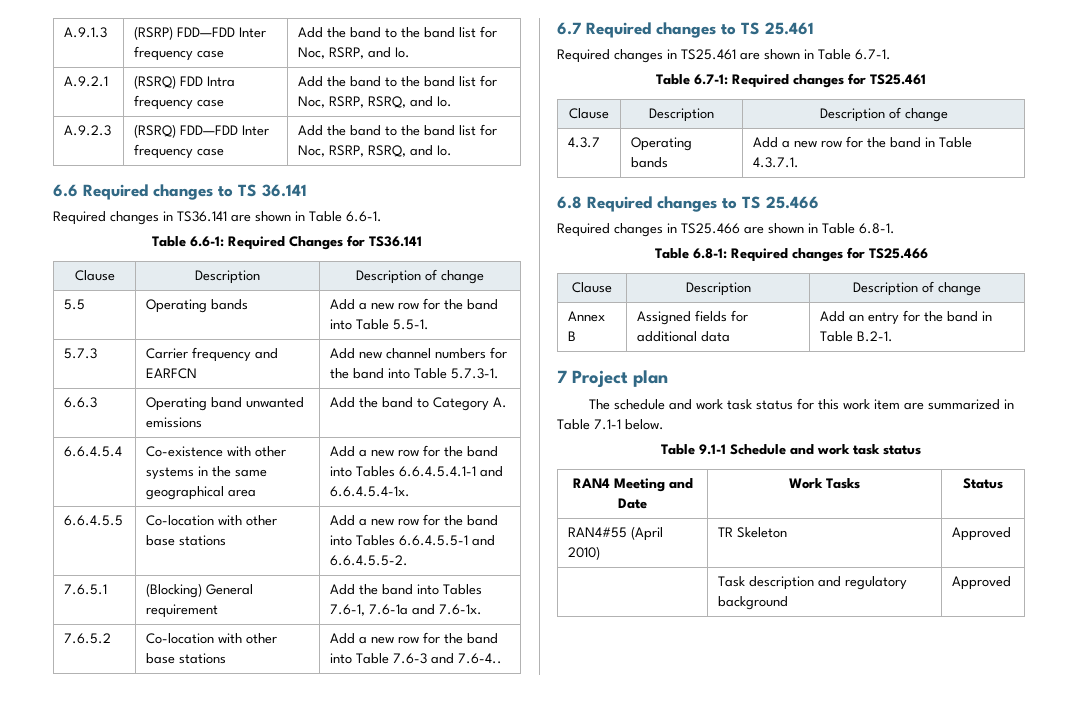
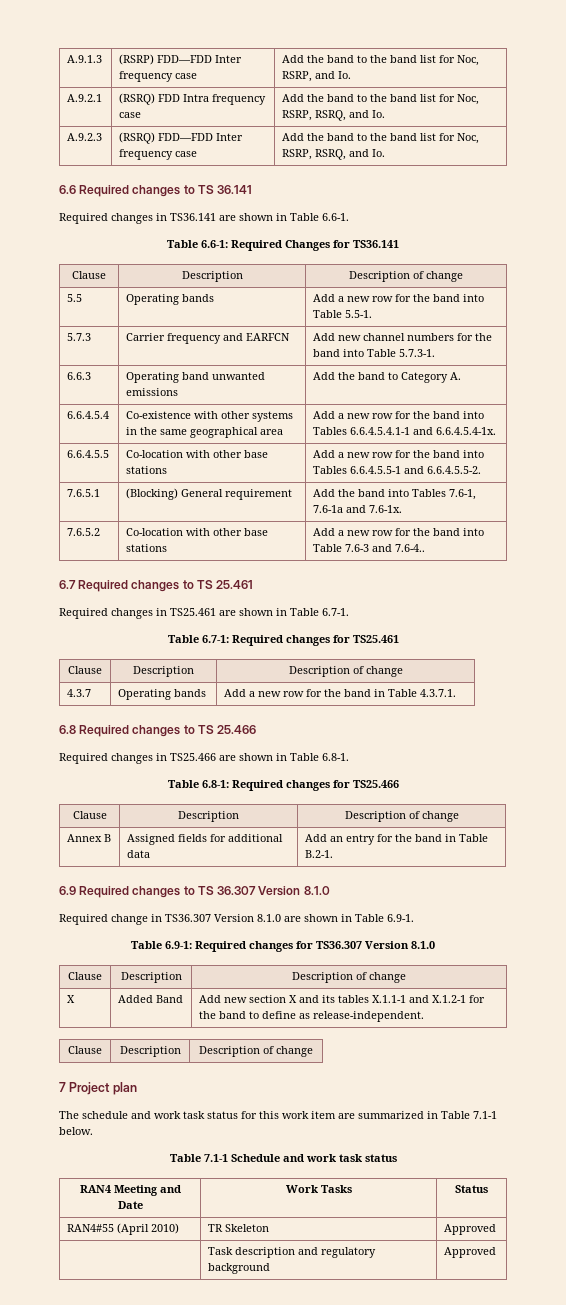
+ 6.9 Required changes to TS 36.307 Version 8.1.0
+ Required change in TS36.307 Version 8.1.0 are shown in Table 6.9-1.
+ Table 6.9-1: Required changes for TS36.307 Version 8.1.0
+ Clause | Description | Description of change
+ X | Added Band | Add new section X and its tables X.1.1-1 and X.1.2-1 for the band to define as release-independent.
+ Clause | Description | Description of change
- Table 9.1-1 Schedule and work task status
+ Table 7.1-1 Schedule and work task status

